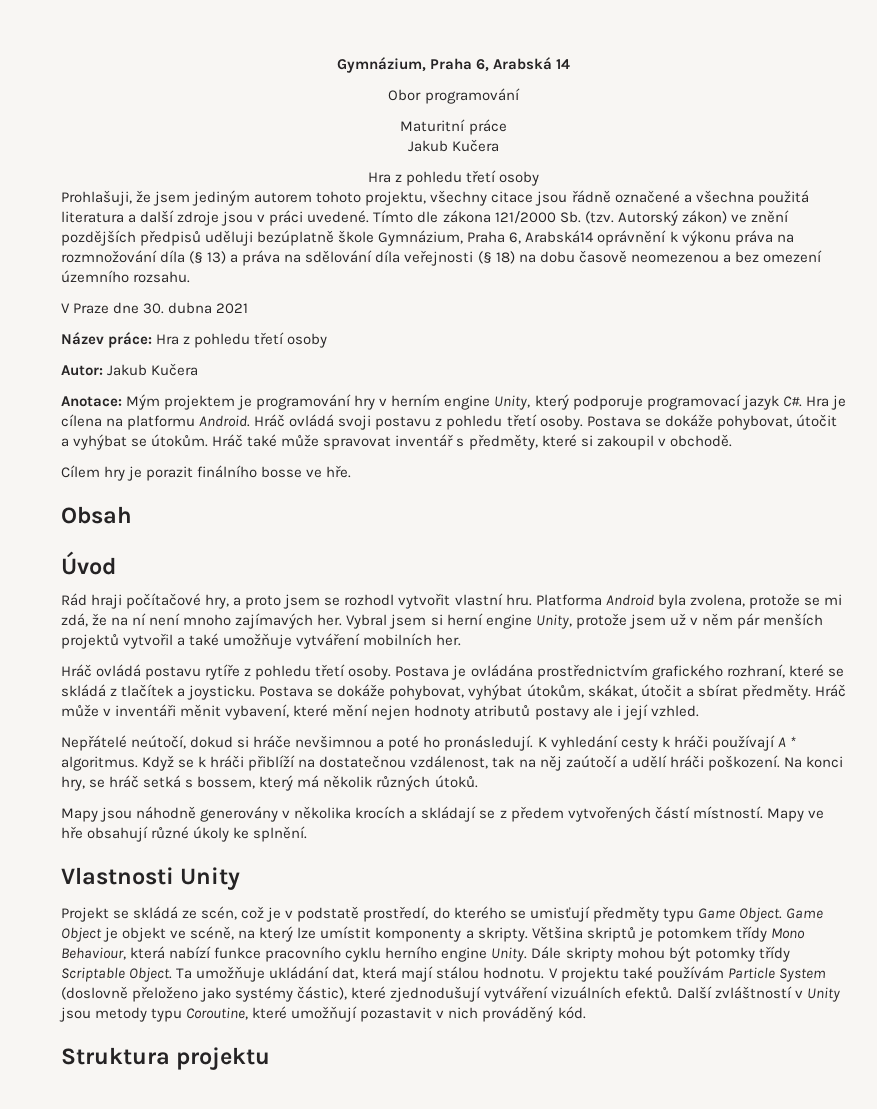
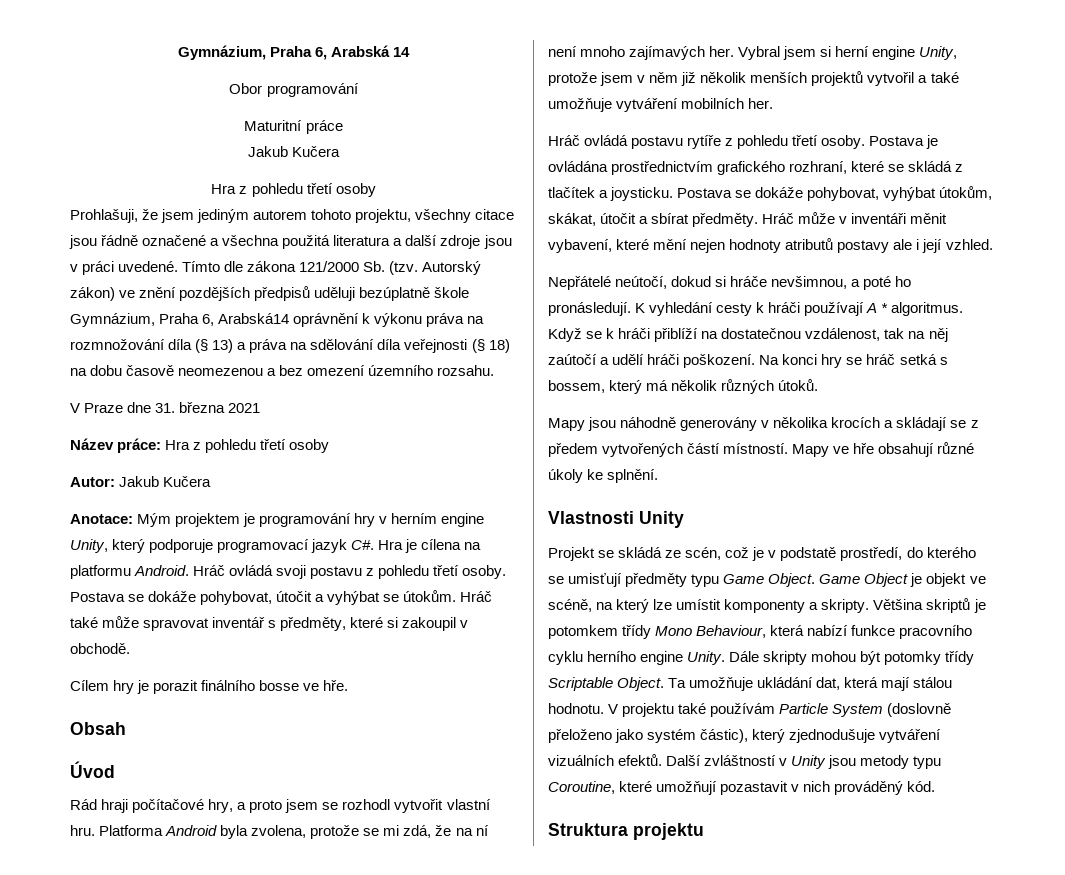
- V Praze dne 30. dubna 2021
+ V Praze dne 31. března 2021
- Vybral jsem si herní engine Unity, protože jsem už v něm pár menších projektů vytvořil a také umožňuje vytváření mobilních her.
+ Vybral jsem si herní engine Unity, protože jsem v něm již několik menších projektů vytvořil a také umožňuje vytváření mobilních her.
- Nepřátelé neútočí, dokud si hráče nevšimnou a poté ho pronásledují.
+ Nepřátelé neútočí, dokud si hráče nevšimnou, a poté ho pronásledují.
- Na konci hry, se hráč setká s bossem, který má několik různých útoků.
+ Na konci hry se hráč setká s bossem, který má několik různých útoků.
- V projektu také používám Particle System (doslovně přeloženo jako systémy částic), které zjednodušují vytváření vizuálních efektů.
+ V projektu také používám Particle System (doslovně přeloženo jako systém částic), který zjednodušuje vytváření vizuálních efektů.

